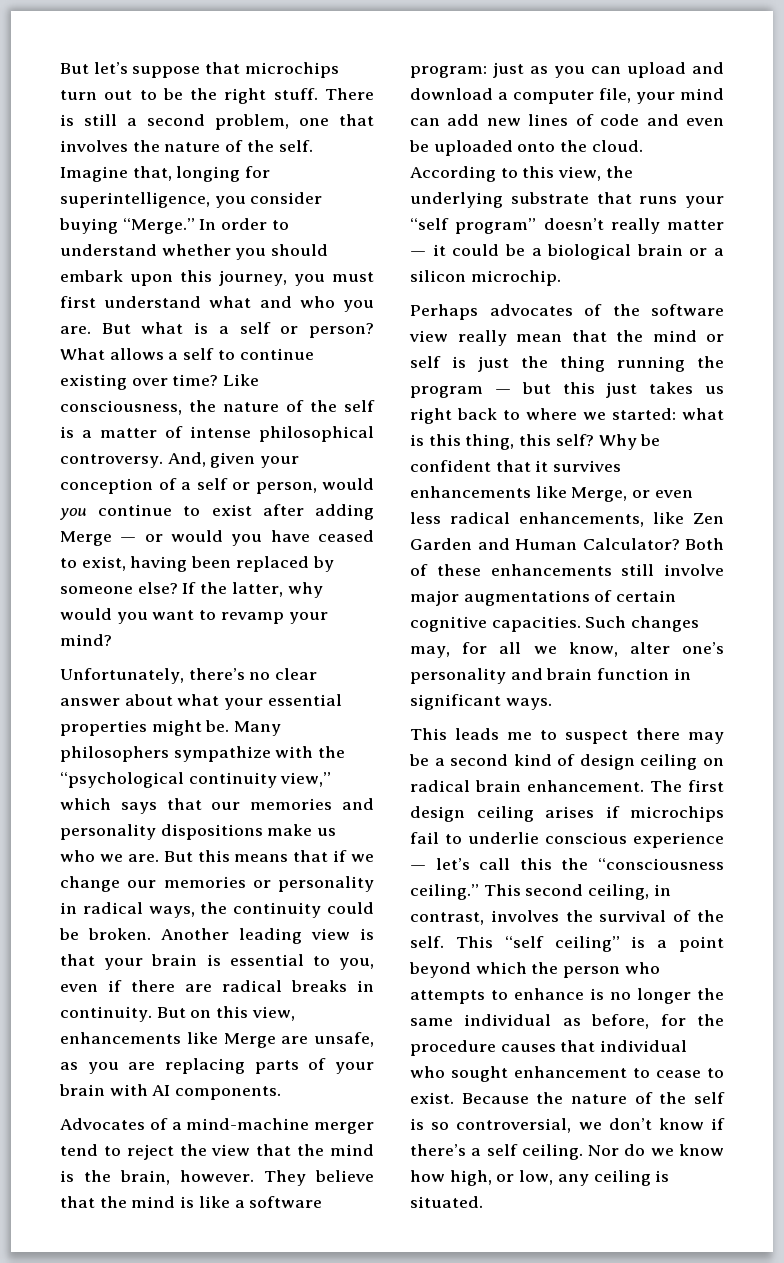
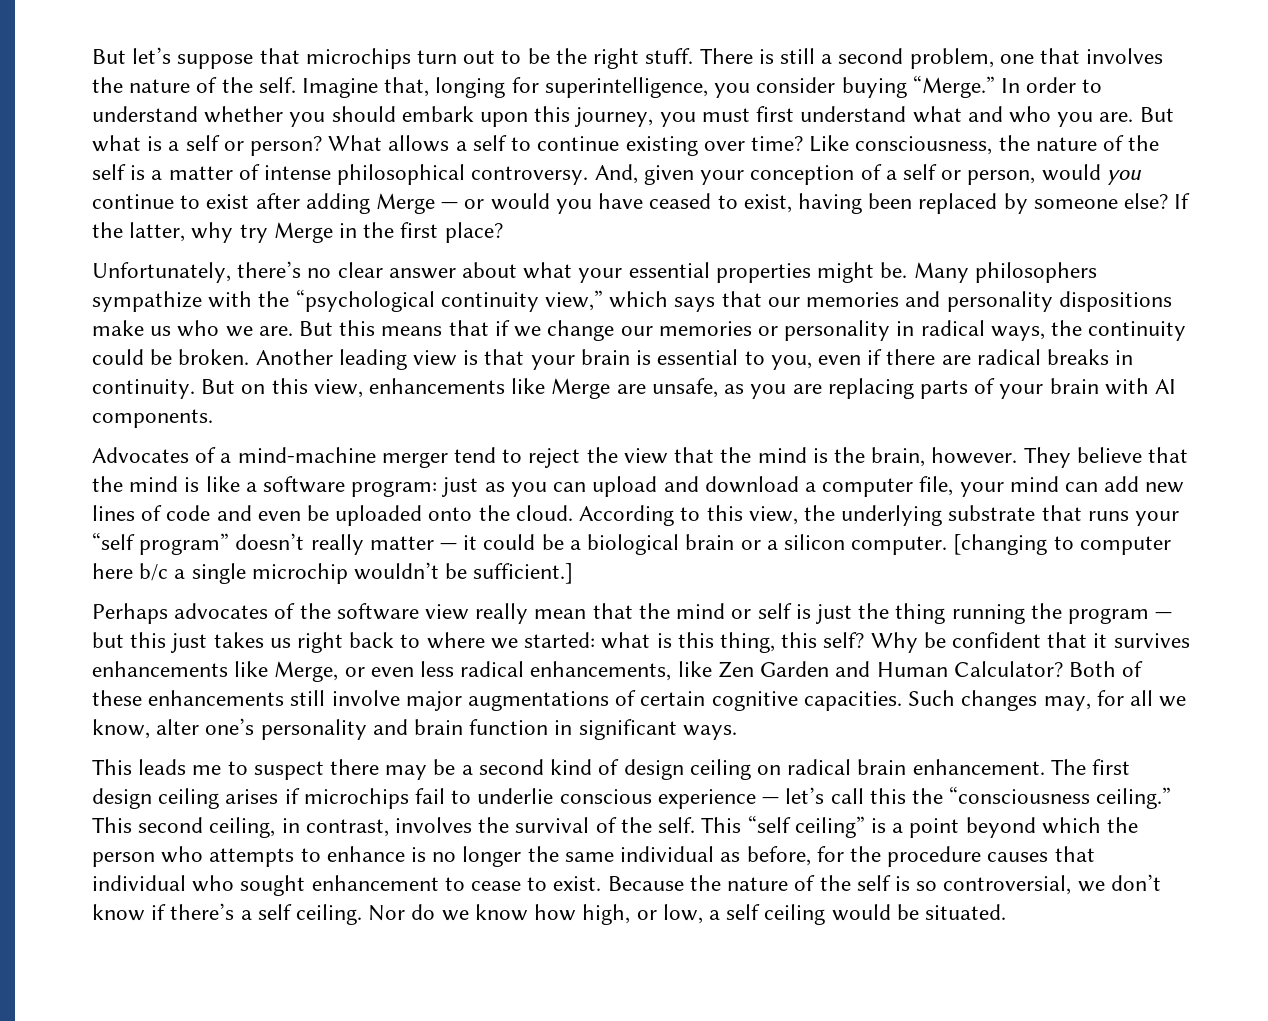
- If the latter, why would you want to revamp your mind?
+ If the latter, why try Merge in the first place?
- According to this view, the underlying substrate that runs your “self program” doesn’t really matter — it could be a biological brain or a silicon microchip.
+ According to this view, the underlying substrate that runs your “self program” doesn’t really matter — it could be a biological brain or a silicon computer. [changing to computer here b/c a single microchip wouldn’t be sufficient.]
- Nor do we know how high, or low, any ceiling is situated.
+ Nor do we know how high, or low, a self ceiling would be situated.

